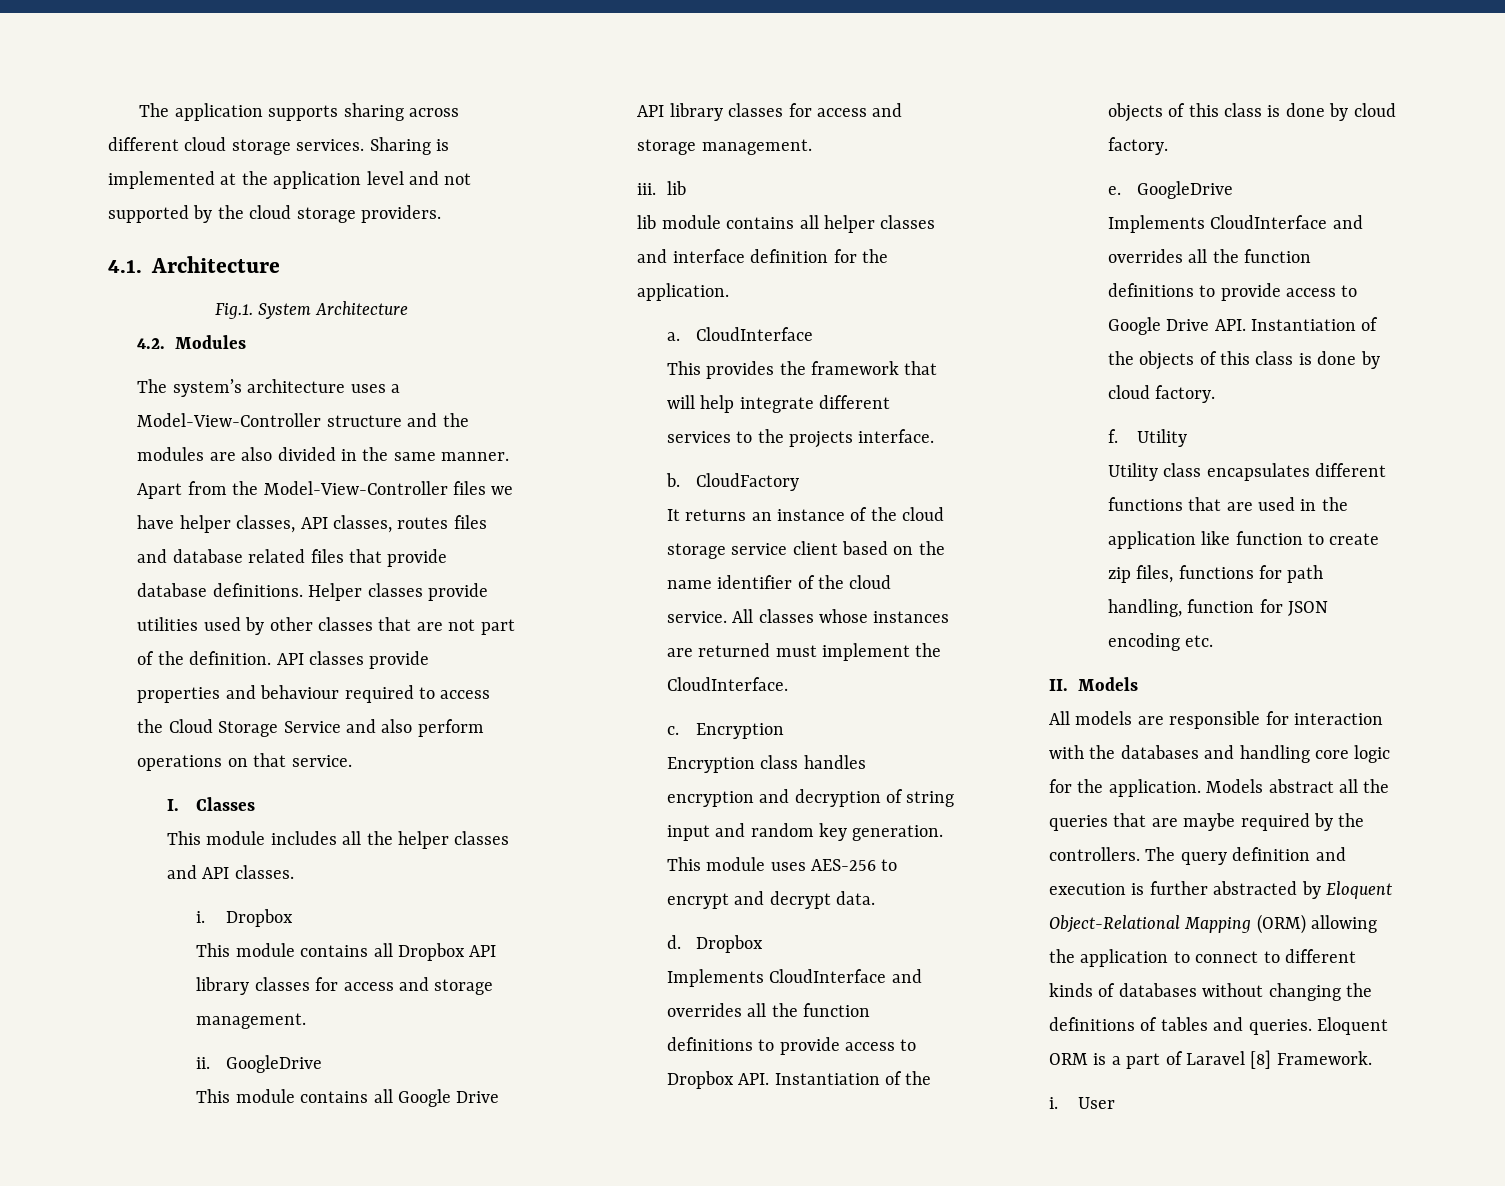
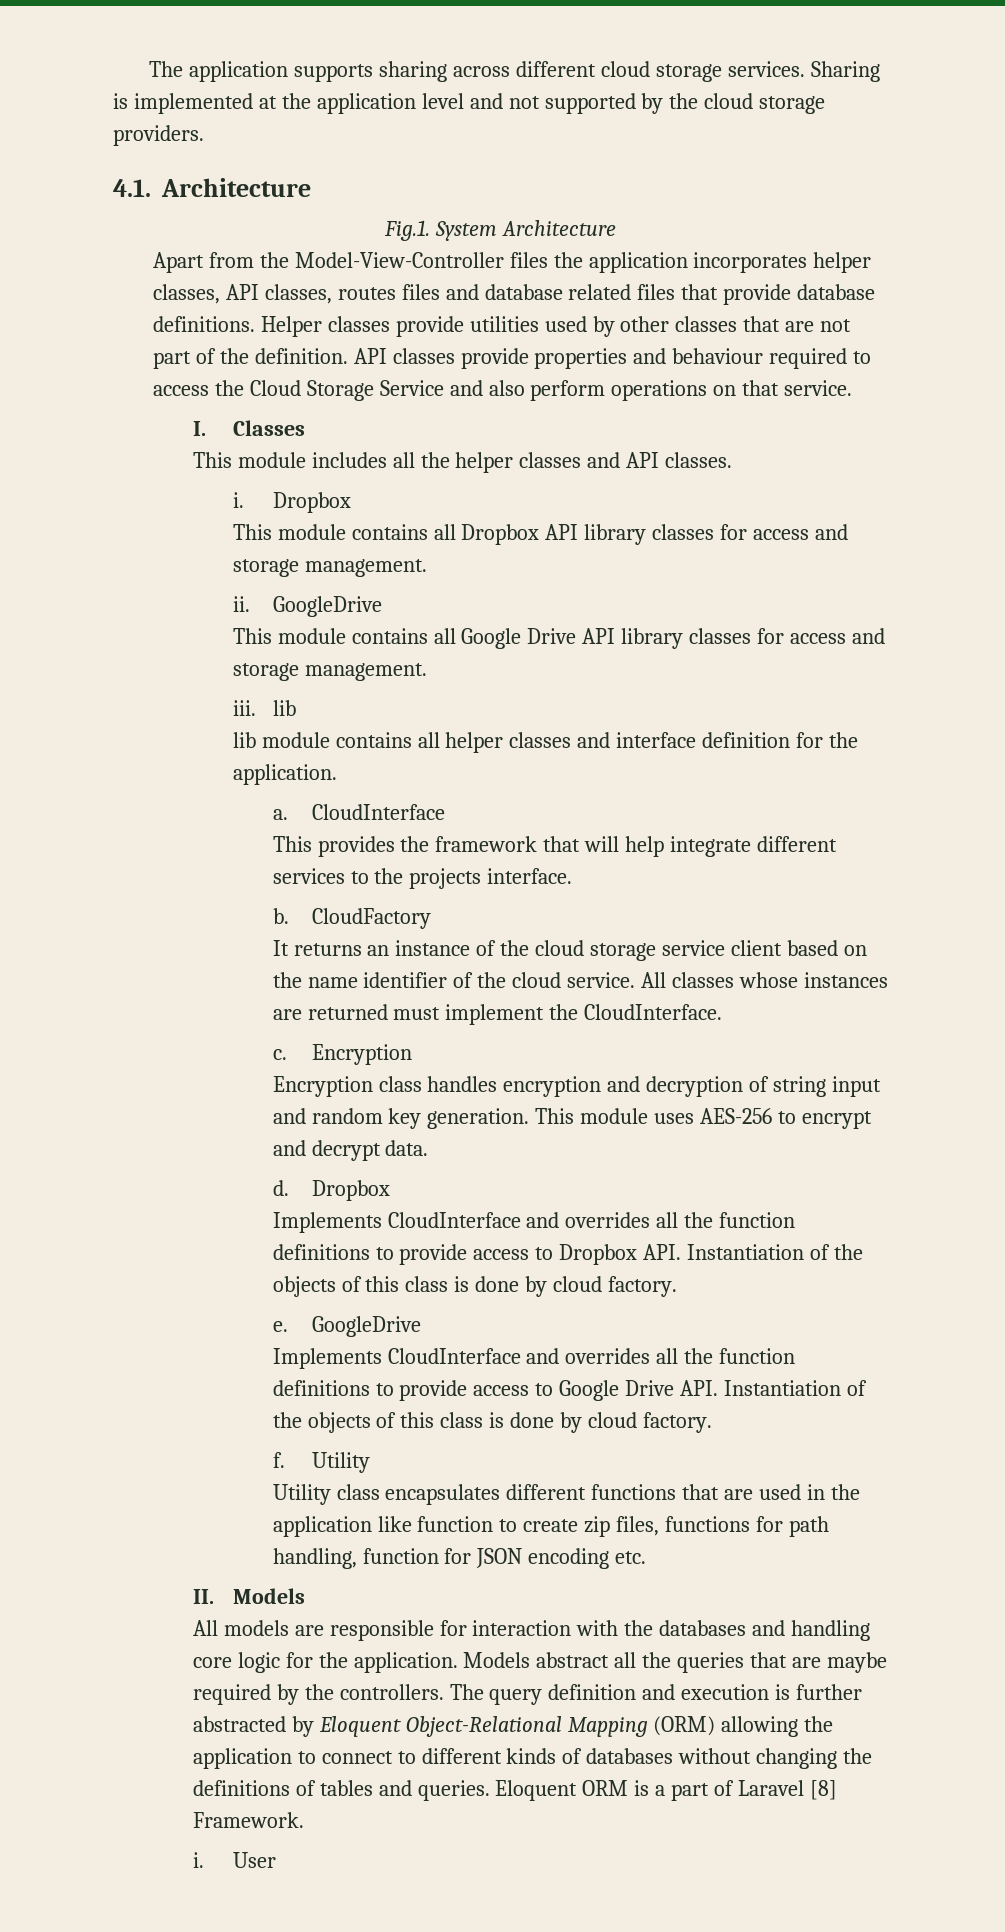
- 4.2. Modules
- The system’s architecture uses a Model-View-Controller structure and the modules are also divided in the same manner. Apart from the Model-View-Controller files we have helper classes, API classes, routes files and database related files that provide database definitions.
+ Apart from the Model-View-Controller files the application incorporates helper classes, API classes, routes files and database related files that provide database definitions.

